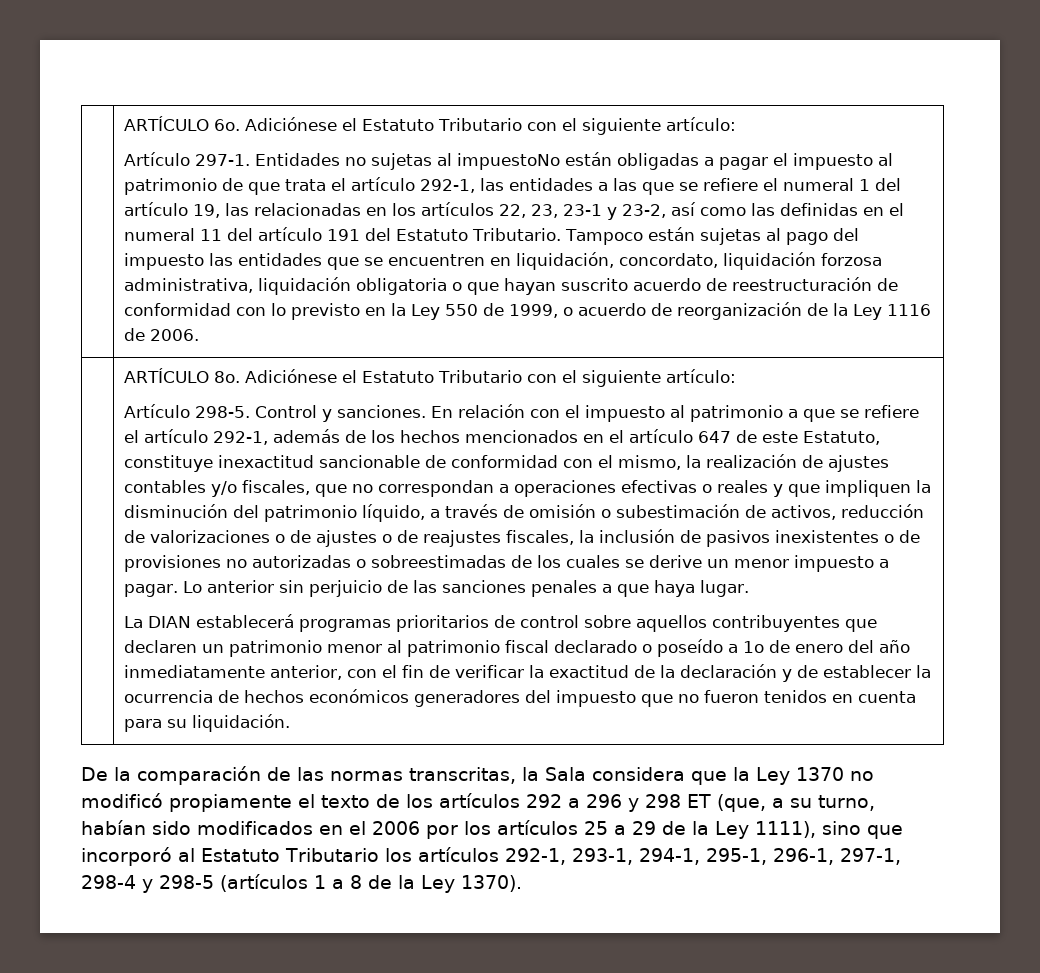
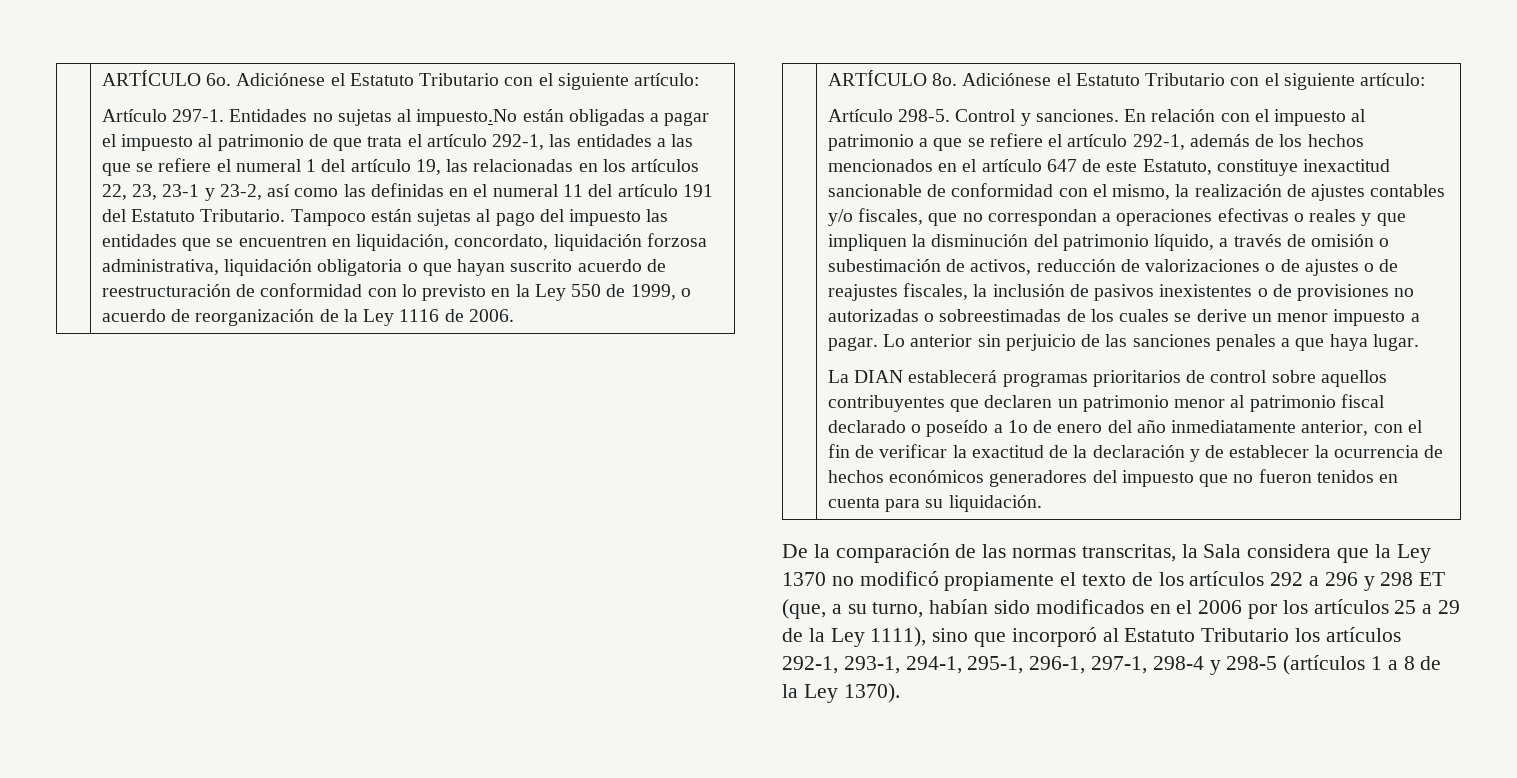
- Entidades no sujetas al impuestoNo están obligadas a pagar el impuesto al patrimonio de que trata el artículo 292-1, las entidades a las que se refiere el numeral 1 del artículo 19, las relacionadas en los artículos 22, 23, 23-1 y 23-2, así como las definidas en el numeral 11 del artículo 191 del Estatuto Tributario.
+ Entidades no sujetas al impuesto.No están obligadas a pagar el impuesto al patrimonio de que trata el artículo 292-1, las entidades a las que se refiere el numeral 1 del artículo 19, las relacionadas en los artículos 22, 23, 23-1 y 23-2, así como las definidas en el numeral 11 del artículo 191 del Estatuto Tributario.

